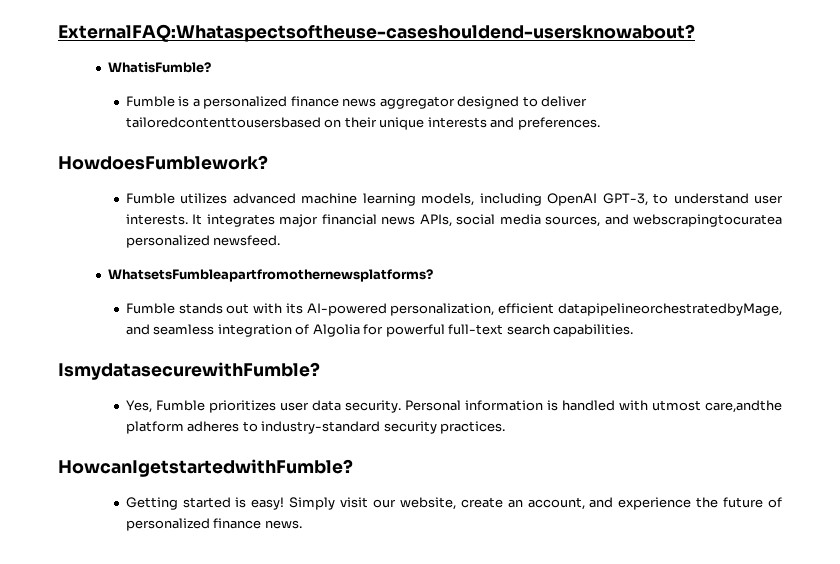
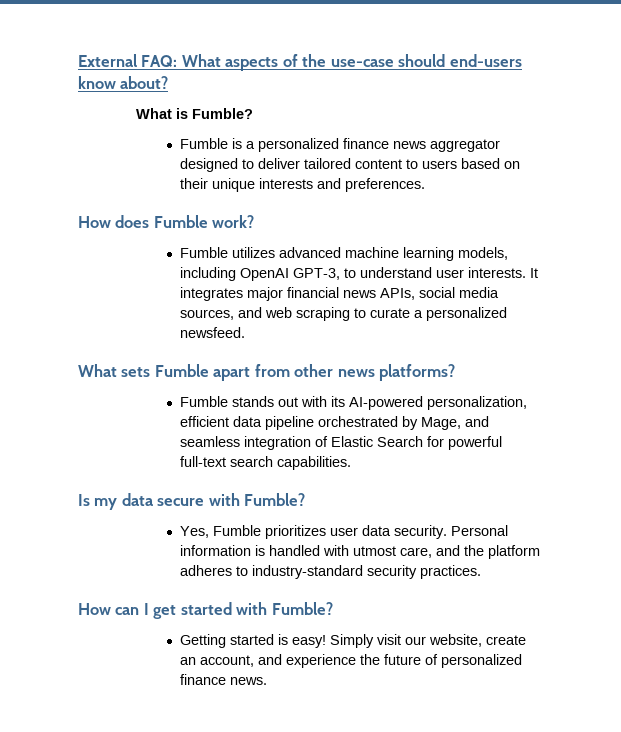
- ExternalFAQ:Whataspectsoftheuse-caseshouldend-usersknowabout?
- WhatisFumble?
+ External FAQ: What aspects of the use-case should end-users know about?
+ What is Fumble?
- Fumble is a personalized finance news aggregator designed to deliver tailoredcontenttousersbased on their unique interests and preferences.
+ Fumble is a personalized finance news aggregator designed to deliver tailored content to users based on their unique interests and preferences.
- HowdoesFumblework?
+ How does Fumble work?
- It integrates major financial news APIs, social media sources, and webscrapingtocuratea personalized newsfeed.
- WhatsetsFumbleapartfromothernewsplatforms?
+ It integrates major financial news APIs, social media sources, and web scraping to curate a personalized newsfeed.
+ What sets Fumble apart from other news platforms?
- Fumble stands out with its AI-powered personalization, efficient datapipelineorchestratedbyMage, and seamless integration of Algolia for powerful full-text search capabilities.
+ Fumble stands out with its AI-powered personalization, efficient data pipeline orchestrated by Mage, and seamless integration of Elastic Search for powerful full-text search capabilities.
- IsmydatasecurewithFumble?
+ Is my data secure with Fumble?
- Personal information is handled with utmost care,andthe platform adheres to industry-standard security practices.
+ Personal information is handled with utmost care, and the platform adheres to industry-standard security practices.
- HowcanIgetstartedwithFumble?
+ How can I get started with Fumble?

